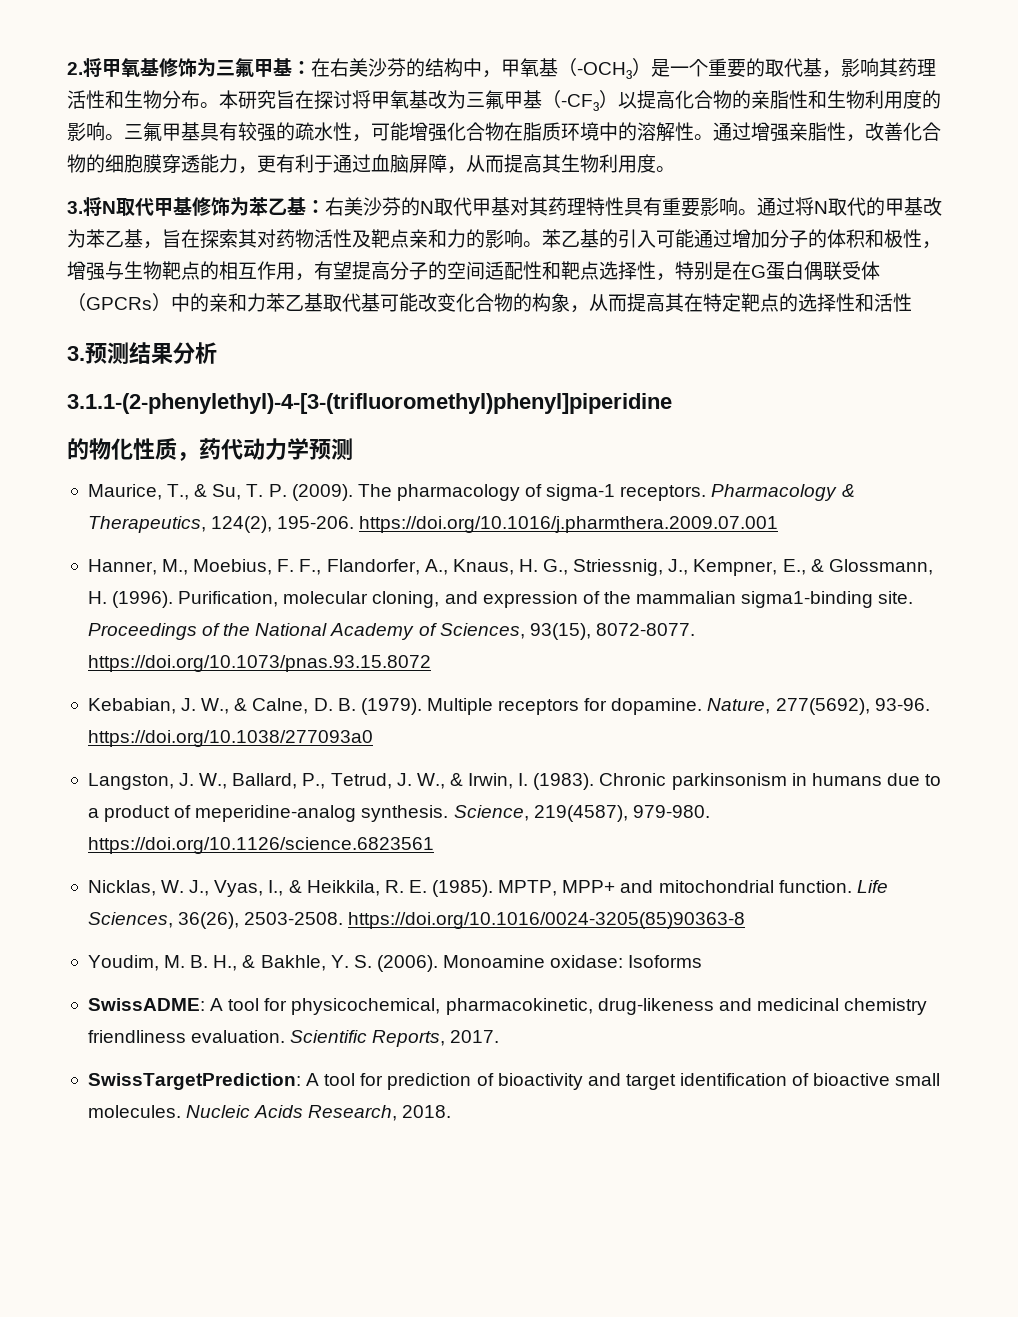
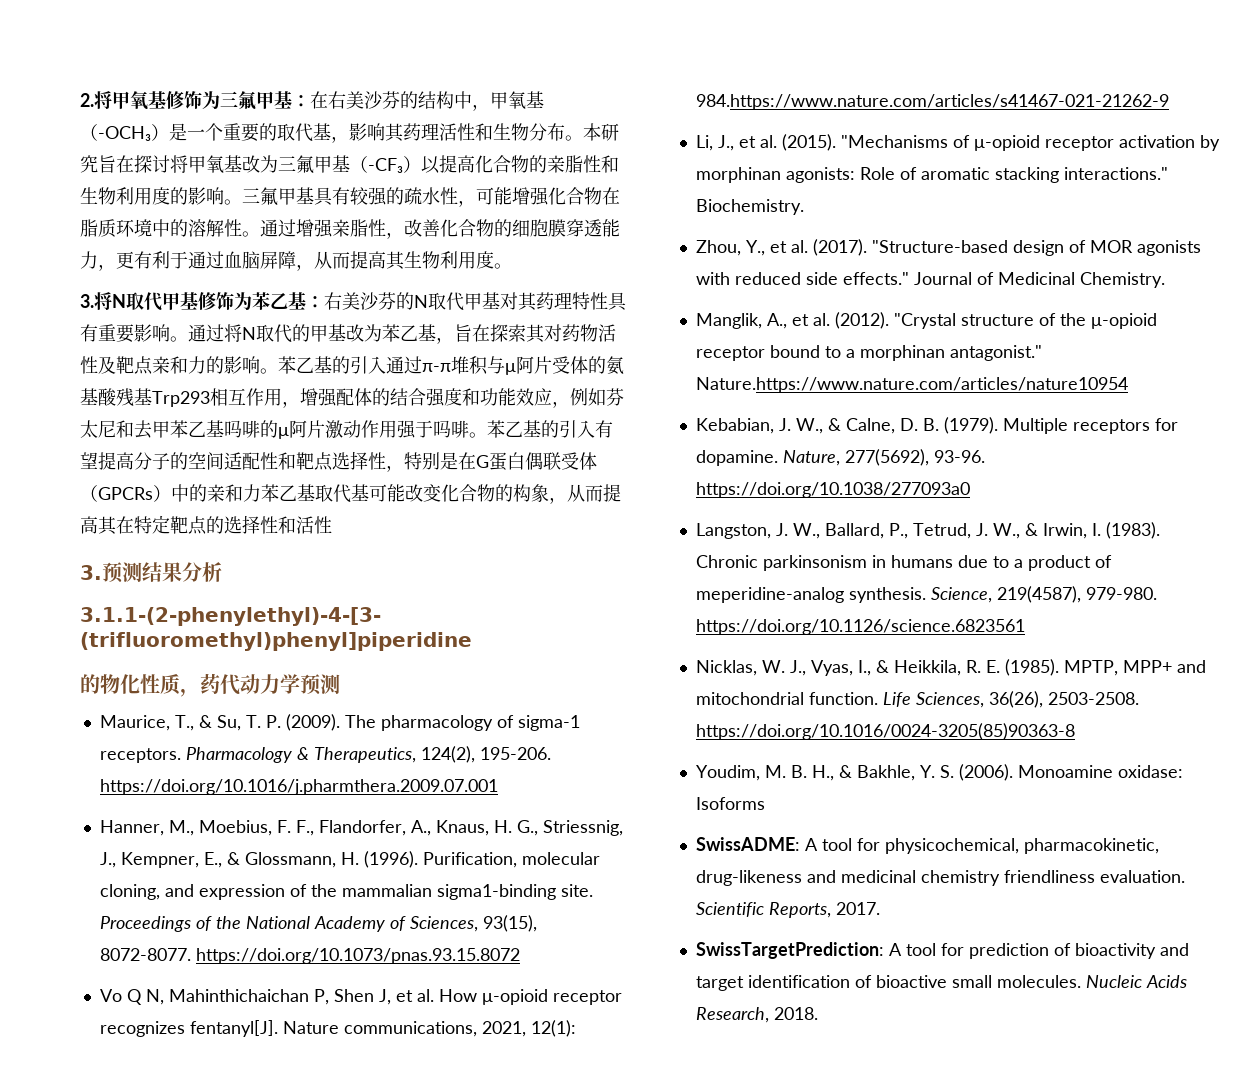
- 苯乙基的引入可能通过增加分子的体积和极性，增强与生物靶点的相互作用，有望提高分子的空间适配性和靶点选择性，特别是在G蛋白偶联受体（GPCRs）中的亲和力苯乙基取代基可能改变化合物的构象，从而提高其在特定靶点的选择性和活性
+ 苯乙基的引入通过π-π堆积与μ阿片受体的氨基酸残基Trp293相互作用，增强配体的结合强度和功能效应，例如芬太尼和去甲苯乙基吗啡的μ阿片激动作用强于吗啡。苯乙基的引入有望提高分子的空间适配性和靶点选择性，特别是在G蛋白偶联受体（GPCRs）中的亲和力苯乙基取代基可能改变化合物的构象，从而提高其在特定靶点的选择性和活性
+ Vo Q N, Mahinthichaichan P, Shen J, et al. How μ-opioid receptor recognizes fentanyl[J]. Nature communications, 2021, 12(1): 984.https://www.nature.com/articles/s41467-021-21262-9
+ Li, J., et al. (2015). "Mechanisms of μ-opioid receptor activation by morphinan agonists: Role of aromatic stacking interactions." Biochemistry.
+ Zhou, Y., et al. (2017). "Structure-based design of MOR agonists with reduced side effects." Journal of Medicinal Chemistry.
+ Manglik, A., et al. (2012). "Crystal structure of the μ-opioid receptor bound to a morphinan antagonist." Nature.https://www.nature.com/articles/nature10954

